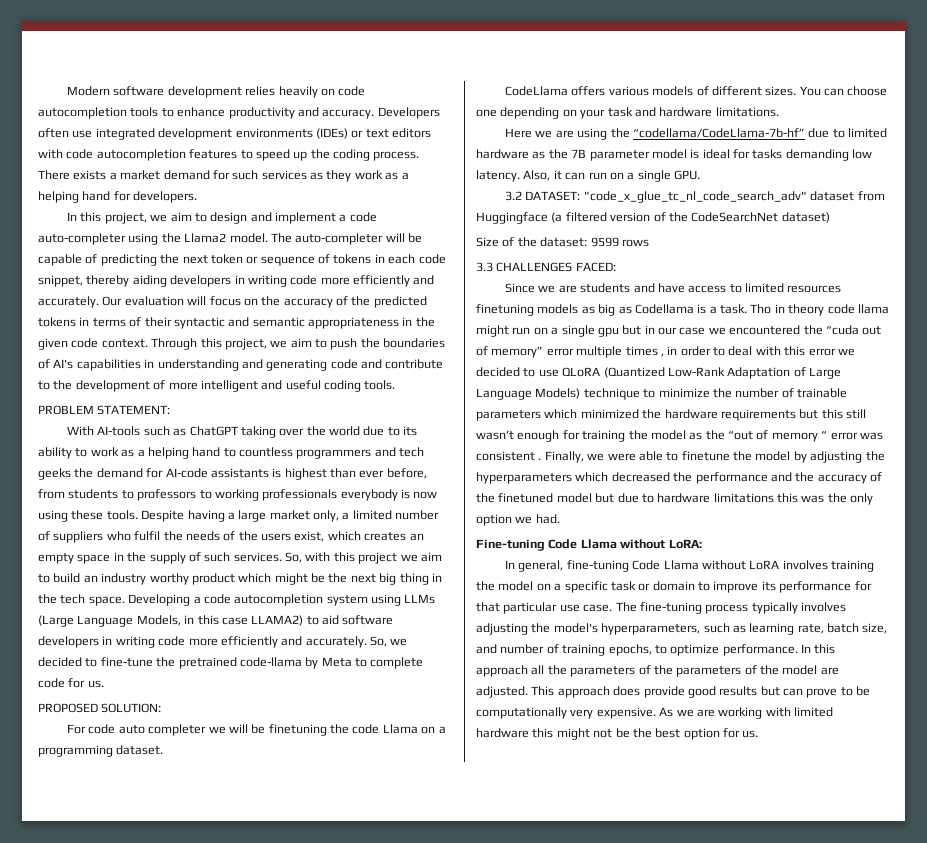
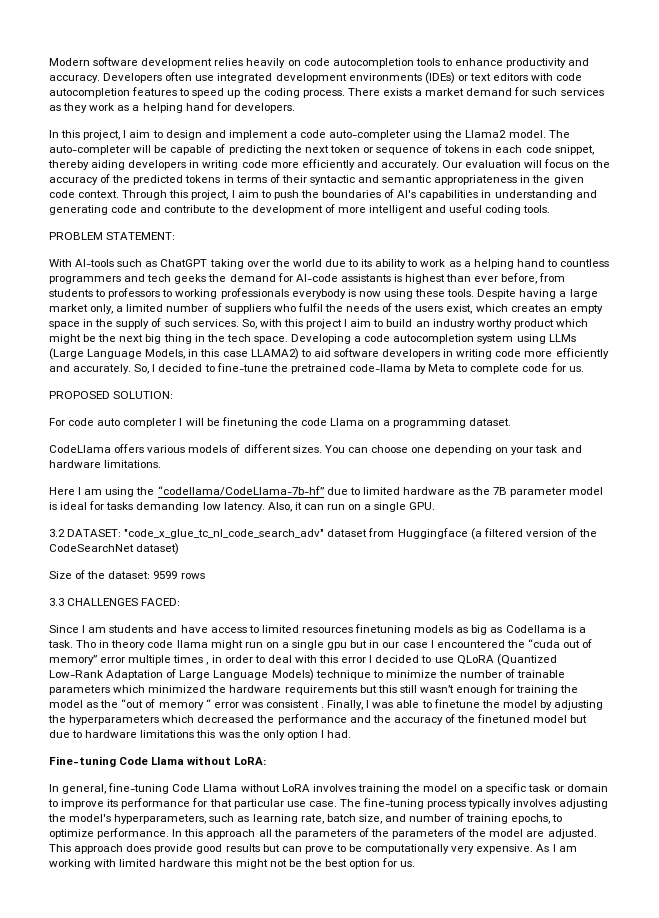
- In this project, we aim to design and implement a code auto-completer using the Llama2 model.
+ In this project, I aim to design and implement a code auto-completer using the Llama2 model.
- Through this project, we aim to push the boundaries of AI's capabilities in understanding and generating code and contribute to the development of more intelligent and useful coding tools.
+ Through this project, I aim to push the boundaries of AI's capabilities in understanding and generating code and contribute to the development of more intelligent and useful coding tools.
- So, with this project we aim to build an industry worthy product which might be the next big thing in the tech space.
+ So, with this project I aim to build an industry worthy product which might be the next big thing in the tech space.
- So, we decided to fine-tune the pretrained code-llama by Meta to complete code for us.
+ So, I decided to fine-tune the pretrained code-llama by Meta to complete code for us.
- For code auto completer we will be finetuning the code Llama on a programming dataset.
+ For code auto completer I will be finetuning the code Llama on a programming dataset.
- Here we are using the “codellama/CodeLlama-7b-hf” due to limited hardware as the 7B parameter model is ideal for tasks demanding low latency.
+ Here I am using the “codellama/CodeLlama-7b-hf” due to limited hardware as the 7B parameter model is ideal for tasks demanding low latency.
- Since we are students and have access to limited resources finetuning models as big as Codellama is a task.
+ Since I am students and have access to limited resources finetuning models as big as Codellama is a task.
- Tho in theory code llama might run on a single gpu but in our case we encountered the “cuda out of memory” error multiple times , in order to deal with this error we decided to use QLoRA (Quantized Low-Rank Adaptation of Large Language Models) technique to minimize the number of trainable parameters which minimized the hardware requirements but this still wasn’t enough for training the model as the “out of memory “ error was consistent .
+ Tho in theory code llama might run on a single gpu but in our case I encountered the “cuda out of memory” error multiple times , in order to deal with this error I decided to use QLoRA (Quantized Low-Rank Adaptation of Large Language Models) technique to minimize the number of trainable parameters which minimized the hardware requirements but this still wasn’t enough for training the model as the “out of memory “ error was consistent .
- Finally, we were able to finetune the model by adjusting the hyperparameters which decreased the performance and the accuracy of the finetuned model but due to hardware limitations this was the only option we had.
+ Finally, I was able to finetune the model by adjusting the hyperparameters which decreased the performance and the accuracy of the finetuned model but due to hardware limitations this was the only option I had.
- As we are working with limited hardware this might not be the best option for us.
+ As I am working with limited hardware this might not be the best option for us.

